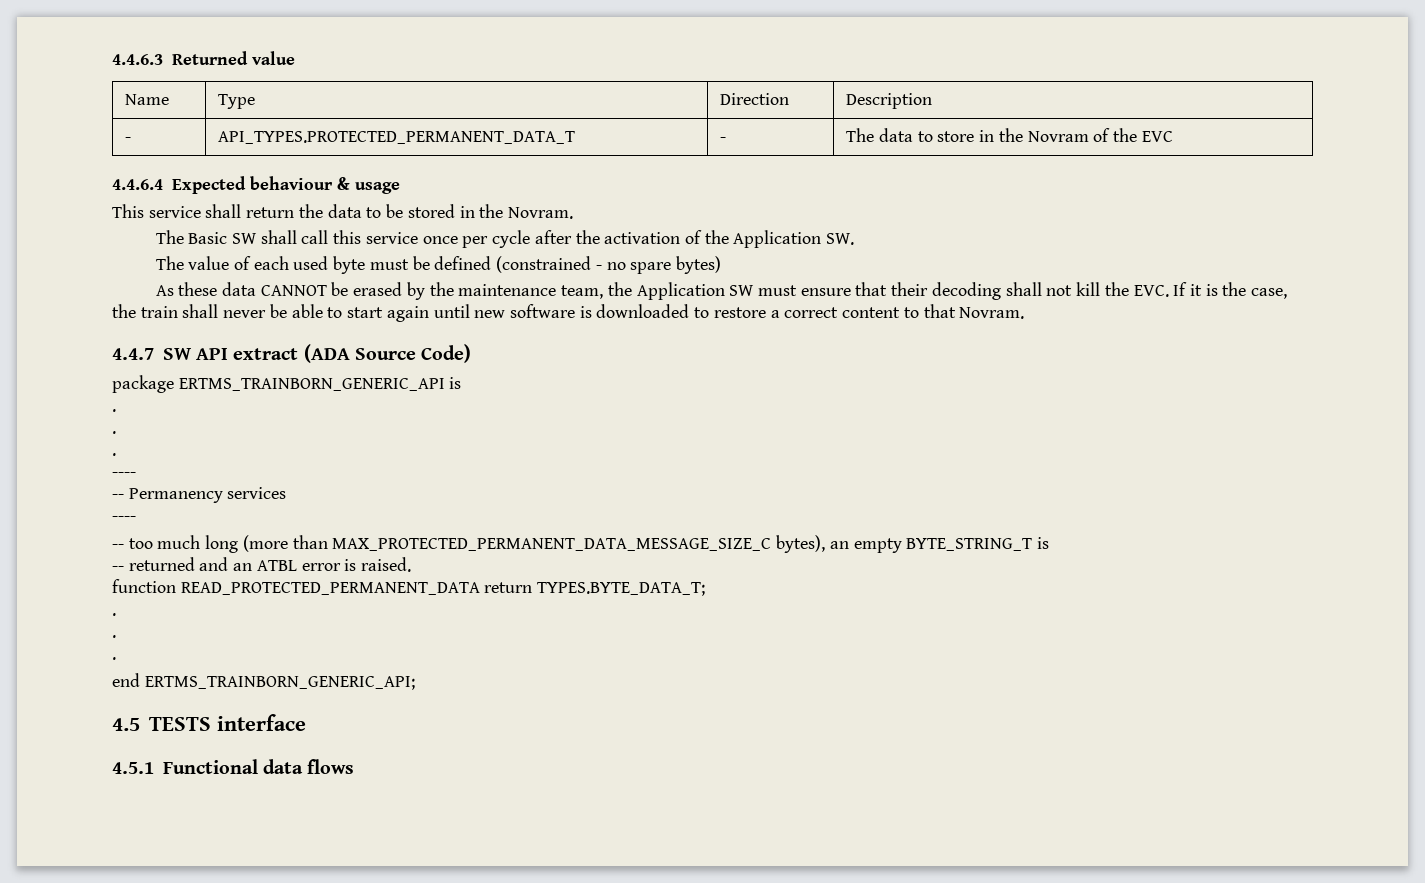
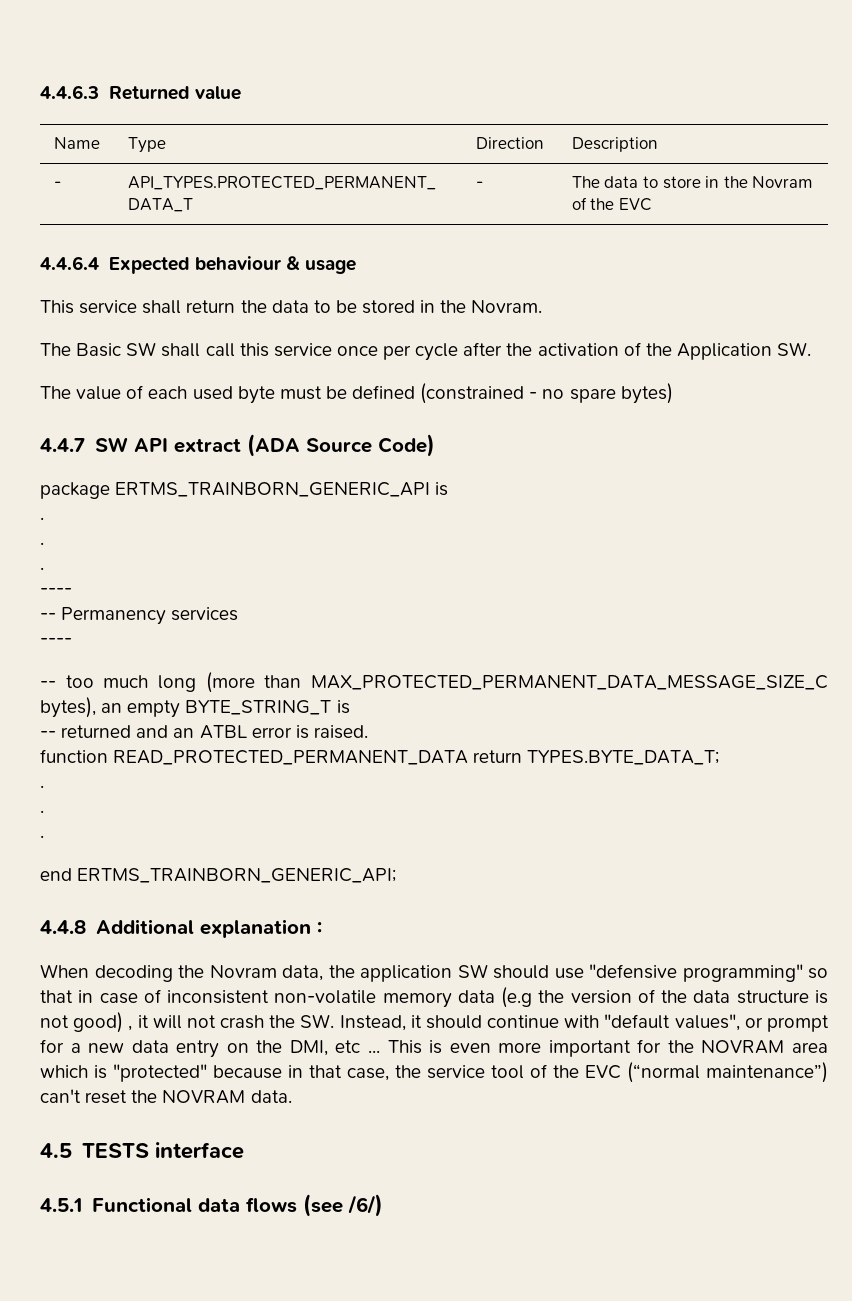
- As these data CANNOT be erased by the maintenance team, the Application SW must ensure that their decoding shall not kill the EVC. If it is the case, the train shall never be able to start again until new software is downloaded to restore a correct content to that Novram.
+ 4.4.8 Additional explanation :
+ When decoding the Novram data, the application SW should use "defensive programming" so that in case of inconsistent non-volatile memory data (e.g the version of the data structure is not good) , it will not crash the SW. Instead, it should continue with "default values", or prompt for a new data entry on the DMI, etc ... This is even more important for the NOVRAM area which is "protected" because in that case, the service tool of the EVC (“normal maintenance”) can't reset the NOVRAM data.
- 4.5.1 Functional data flows
+ 4.5.1 Functional data flows (see /6/)

